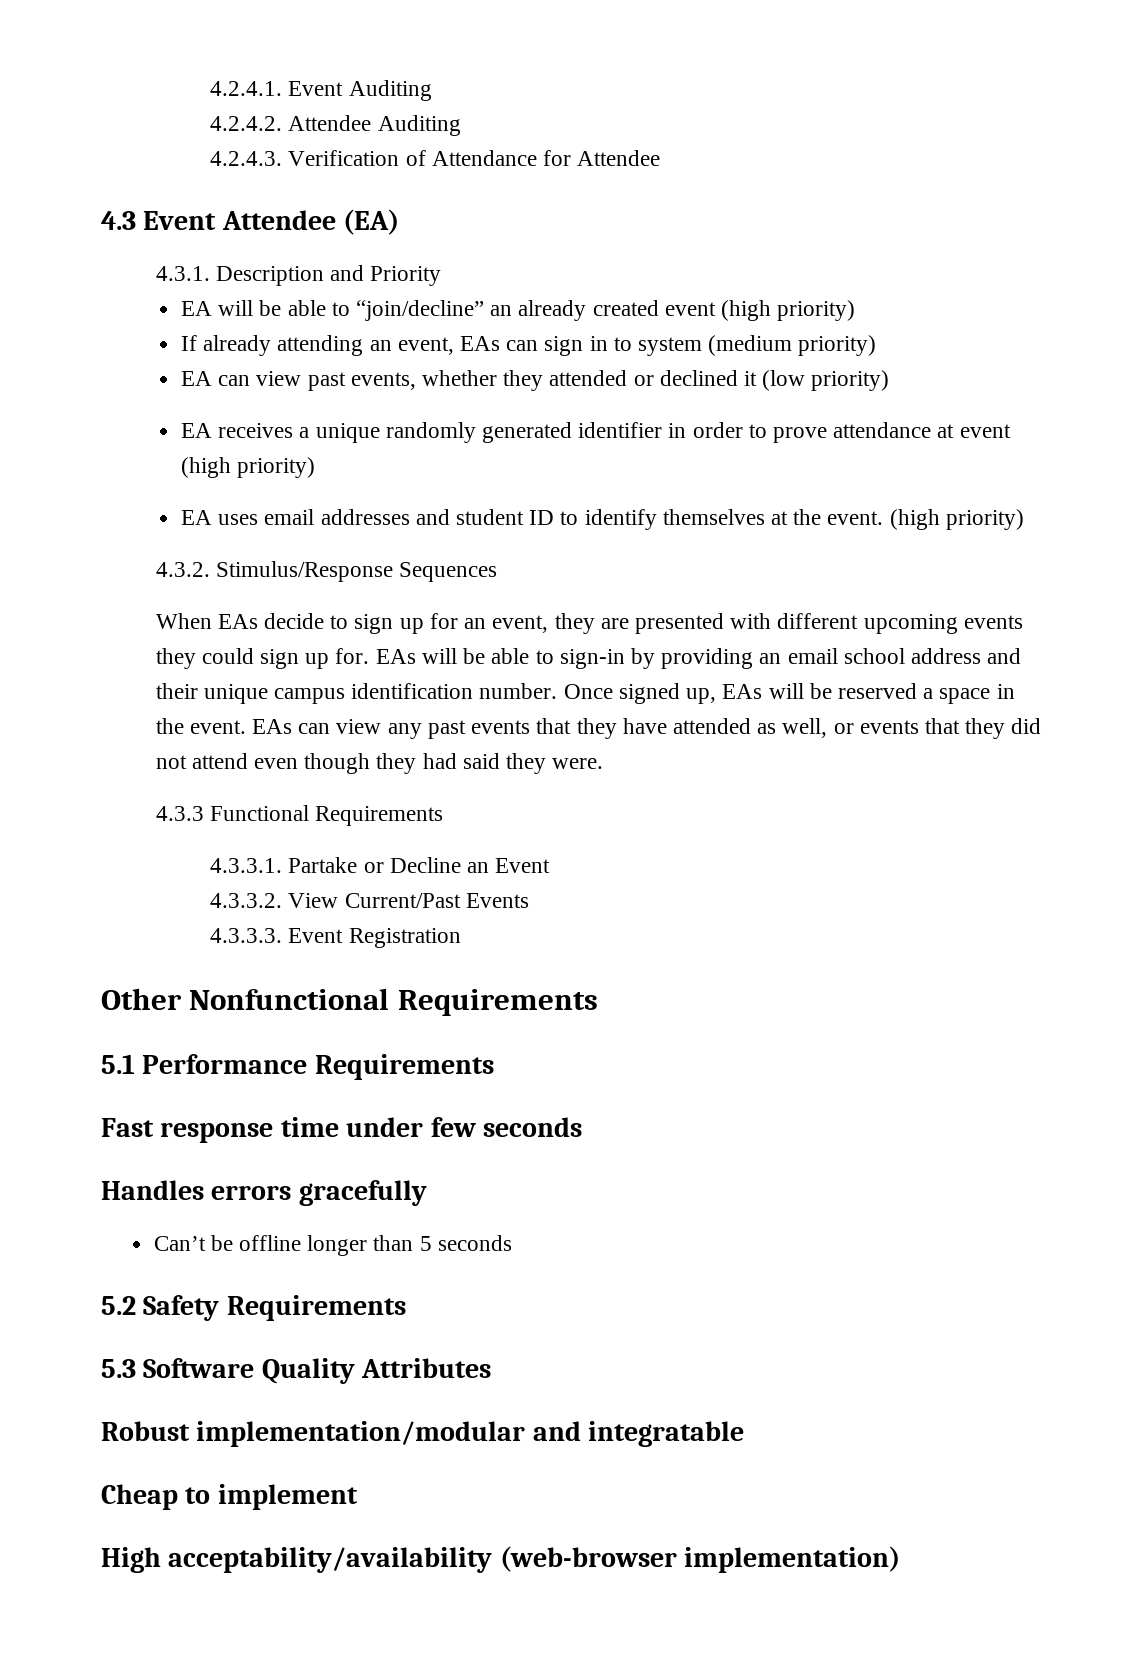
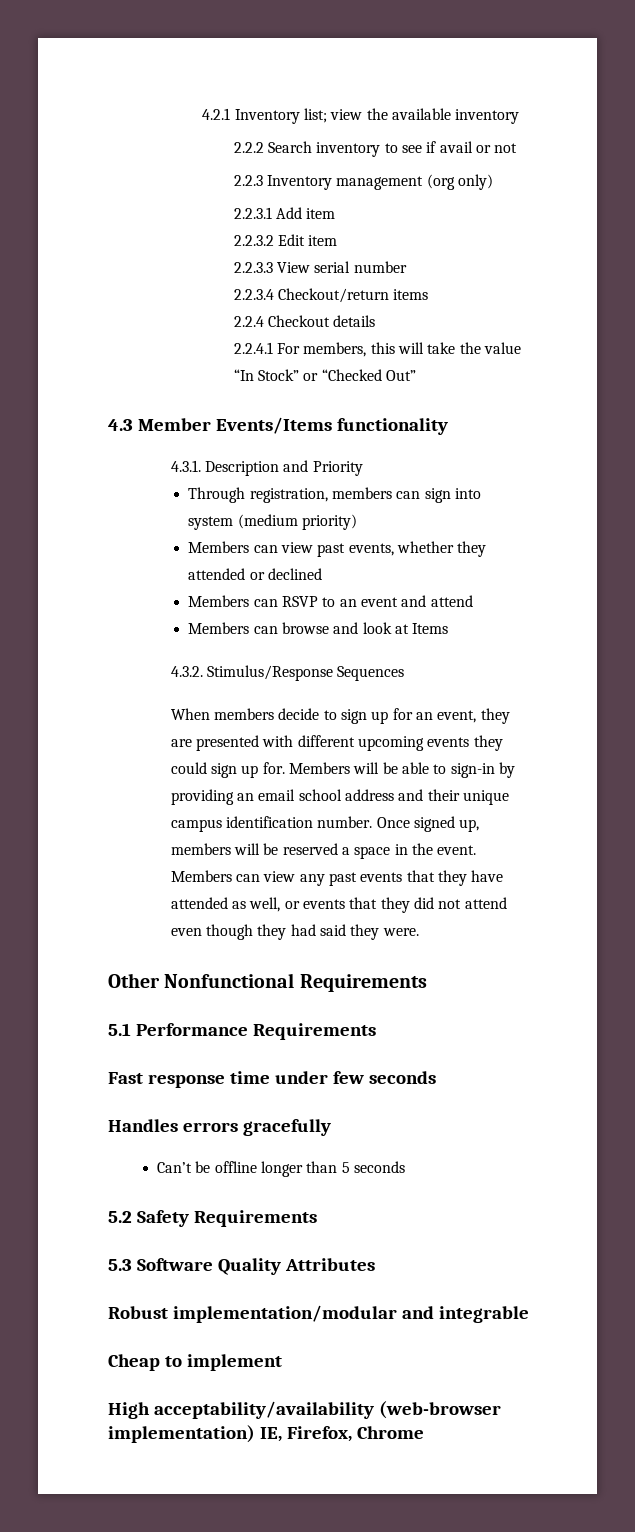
- 4.2.4.1. Event Auditing
- 4.2.4.2. Attendee Auditing
- 4.2.4.3. Verification of Attendance for Attendee
- 4.3 Event Attendee (EA)
+ 4.2.1 Inventory list; view the available inventory
+ 2.2.2 Search inventory to see if avail or not
+ 2.2.3 Inventory management (org only)
+ 2.2.3.1 Add item
+ 2.2.3.2 Edit item
+ 2.2.3.3 View serial number
+ 2.2.3.4 Checkout/return items
+ 2.2.4 Checkout details
+ 2.2.4.1 For members, this will take the value “In Stock” or “Checked Out”
+ 4.3 Member Events/Items functionality
  4.3.1. Description and Priority
- EA will be able to “join/decline” an already created event (high priority)
- If already attending an event, EAs can sign in to system (medium priority)
+ Through registration, members can sign into system (medium priority)
- EA can view past events, whether they attended or declined it (low priority)
- EA receives a unique randomly generated identifier in order to prove attendance at event (high priority)
- EA uses email addresses and student ID to identify themselves at the event. (high priority)
+ Members can view past events, whether they attended or declined
+ Members can RSVP to an event and attend
+ Members can browse and look at Items
- When EAs decide to sign up for an event, they are presented with different upcoming events they could sign up for.
+ When members decide to sign up for an event, they are presented with different upcoming events they could sign up for.
- EAs will be able to sign-in by providing an email school address and their unique campus identification number.
+ Members will be able to sign-in by providing an email school address and their unique campus identification number.
- Once signed up, EAs will be reserved a space in the event.
+ Once signed up, members will be reserved a space in the event.
- EAs can view any past events that they have attended as well, or events that they did not attend even though they had said they were.
+ Members can view any past events that they have attended as well, or events that they did not attend even though they had said they were.
- 4.3.3 Functional Requirements
- 4.3.3.1. Partake or Decline an Event
- 4.3.3.2. View Current/Past Events
- 4.3.3.3. Event Registration
- Robust implementation/modular and integratable
+ Robust implementation/modular and integrable
- High acceptability/availability (web-browser implementation)
+ High acceptability/availability (web-browser implementation) IE, Firefox, Chrome

